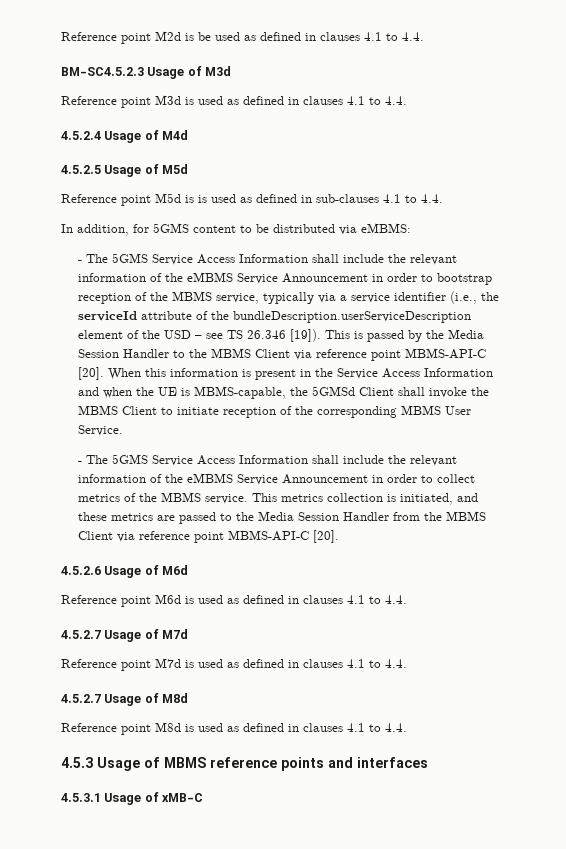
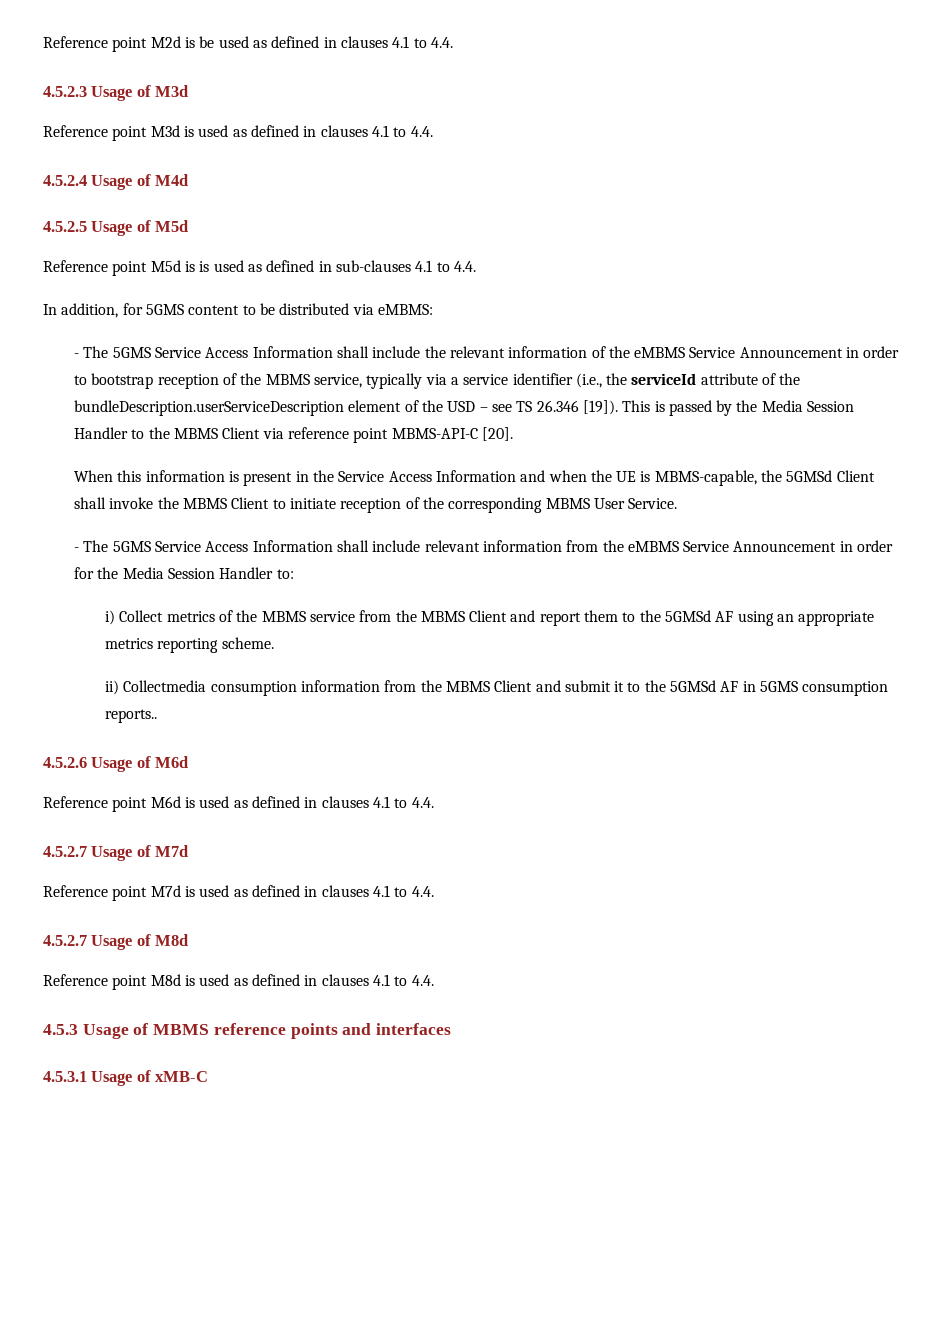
- BM-SC4.5.2.3 Usage of M3d
+ 4.5.2.3 Usage of M3d
- This is passed by the Media Session Handler to the MBMS Client via reference point MBMS-API-C [20]. When this information is present in the Service Access Information and when the UE is MBMS-capable, the 5GMSd Client shall invoke the MBMS Client to initiate reception of the corresponding MBMS User Service.
+ This is passed by the Media Session Handler to the MBMS Client via reference point MBMS-API-C [20].
+ When this information is present in the Service Access Information and when the UE is MBMS-capable, the 5GMSd Client shall invoke the MBMS Client to initiate reception of the corresponding MBMS User Service.
- - The 5GMS Service Access Information shall include the relevant information of the eMBMS Service Announcement in order to collect metrics of the MBMS service. This metrics collection is initiated, and these metrics are passed to the Media Session Handler from the MBMS Client via reference point MBMS-API-C [20].
+ - The 5GMS Service Access Information shall include relevant information from the eMBMS Service Announcement in order for the Media Session Handler to:
+ i) Collect metrics of the MBMS service from the MBMS Client and report them to the 5GMSd AF using an appropriate metrics reporting scheme.
+ ii) Collectmedia consumption information from the MBMS Client and submit it to the 5GMSd AF in 5GMS consumption reports..

